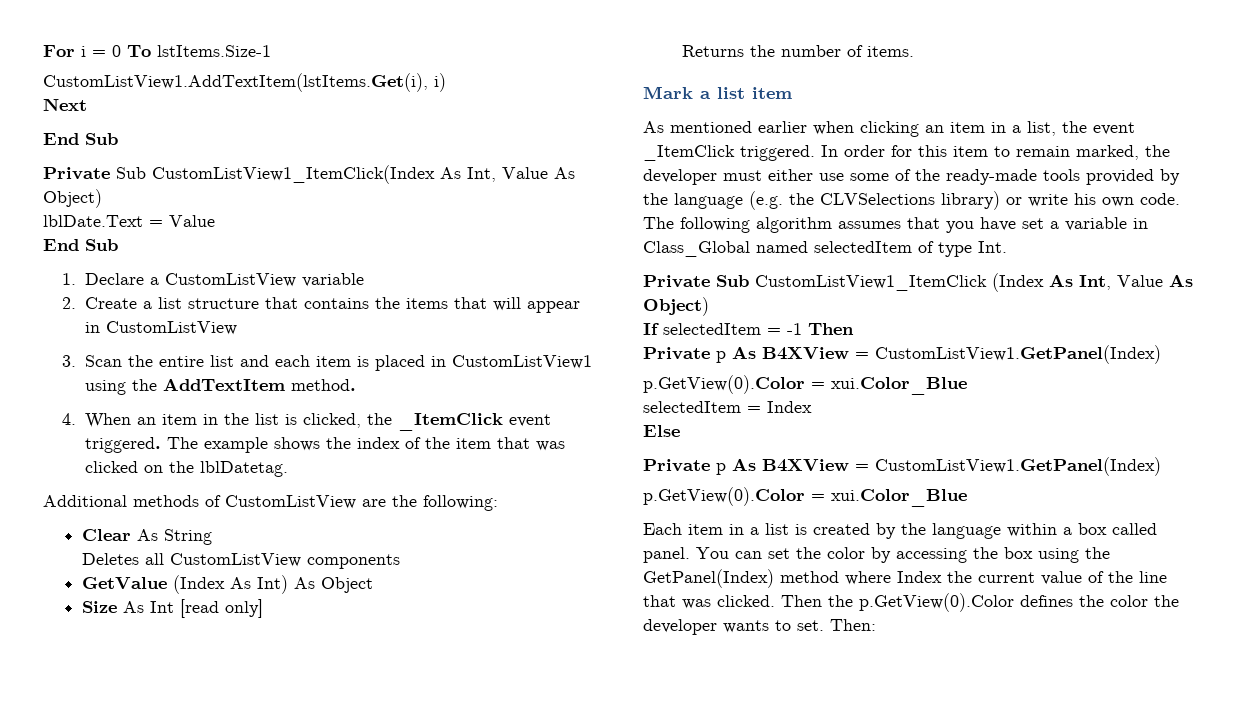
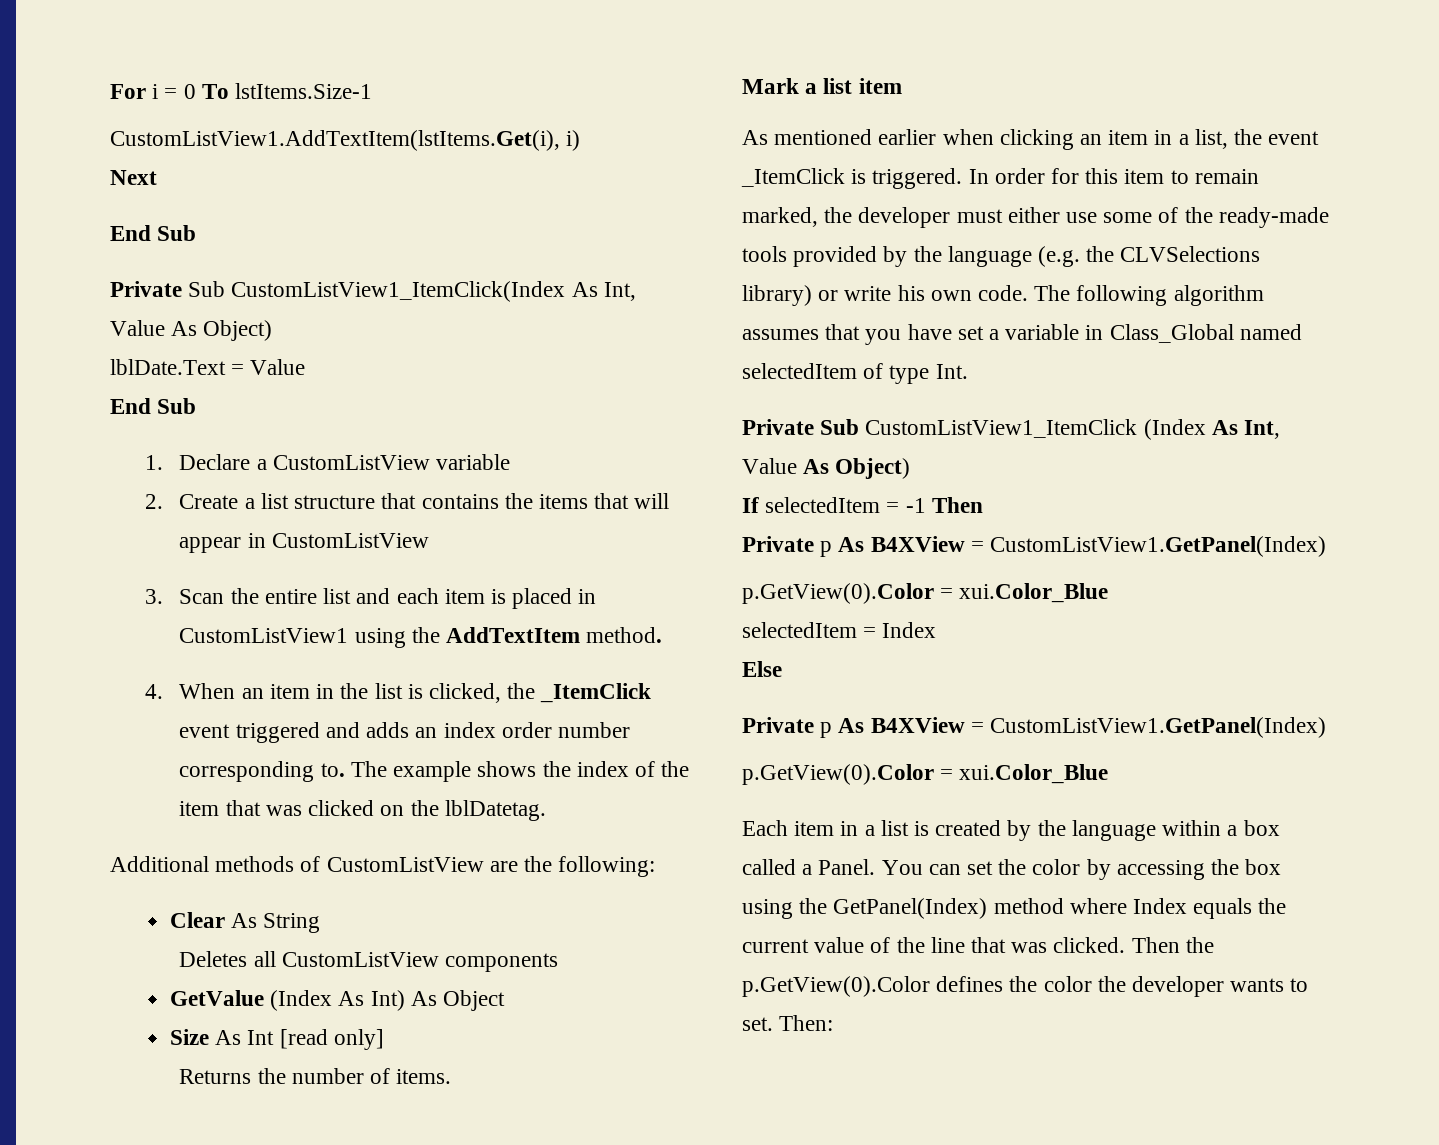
- 4. When an item in the list is clicked, the _ItemClick event triggered.
+ 4. When an item in the list is clicked, the _ItemClick event triggered and adds an index order number corresponding to.
- As mentioned earlier when clicking an item in a list, the event _ItemClick triggered.
+ As mentioned earlier when clicking an item in a list, the event _ItemClick is triggered.
- Each item in a list is created by the language within a box called panel.
+ Each item in a list is created by the language within a box called a Panel.
- You can set the color by accessing the box using the GetPanel(Index) method where Index the current value of the line that was clicked.
+ You can set the color by accessing the box using the GetPanel(Index) method where Index equals the current value of the line that was clicked.

